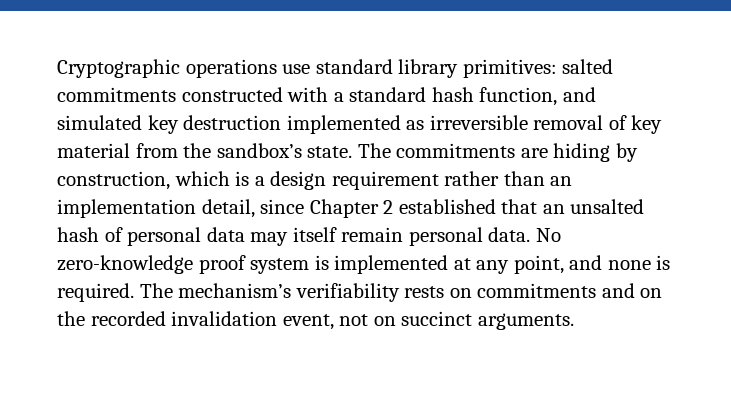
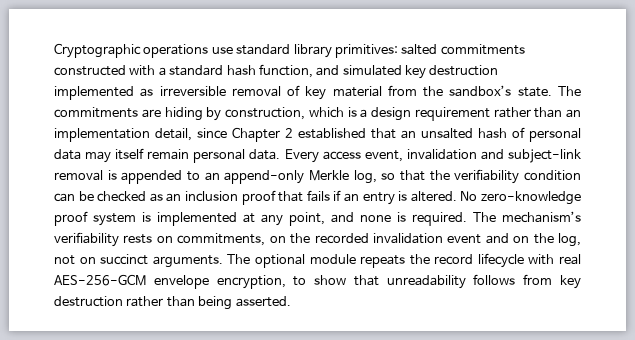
+ Every access event, invalidation and subject-link removal is appended to an append-only Merkle log, so that the verifiability condition can be checked as an inclusion proof that fails if an entry is altered.
- The mechanism’s verifiability rests on commitments and on the recorded invalidation event, not on succinct arguments.
+ The mechanism’s verifiability rests on commitments, on the recorded invalidation event and on the log, not on succinct arguments. The optional module repeats the record lifecycle with real AES-256-GCM envelope encryption, to show that unreadability follows from key destruction rather than being asserted.

